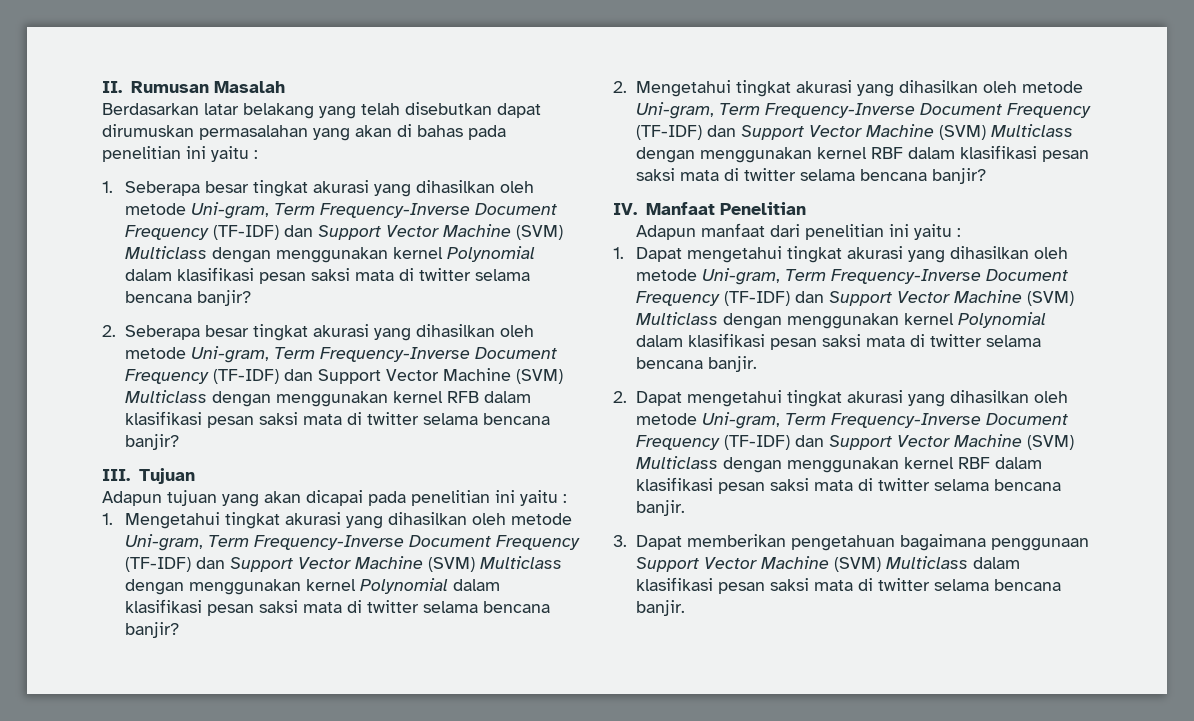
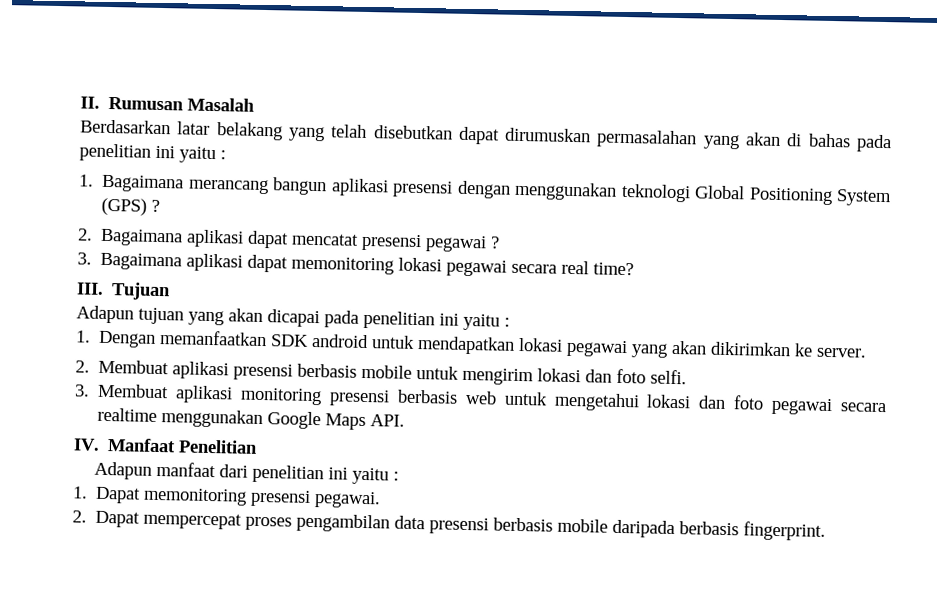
- 1. Seberapa besar tingkat akurasi yang dihasilkan oleh metode Uni-gram, Term Frequency-Inverse Document Frequency (TF-IDF) dan Support Vector Machine (SVM) Multiclass dengan menggunakan kernel Polynomial dalam klasifikasi pesan saksi mata di twitter selama bencana banjir?
- 2. Seberapa besar tingkat akurasi yang dihasilkan oleh metode Uni-gram, Term Frequency-Inverse Document Frequency (TF-IDF) dan Support Vector Machine (SVM) Multiclass dengan menggunakan kernel RFB dalam klasifikasi pesan saksi mata di twitter selama bencana banjir?
+ 1. Bagaimana merancang bangun aplikasi presensi dengan menggunakan teknologi Global Positioning System (GPS) ?
+ 2. Bagaimana aplikasi dapat mencatat presensi pegawai ?
+ 3. Bagaimana aplikasi dapat memonitoring lokasi pegawai secara real time?
- 1. Mengetahui tingkat akurasi yang dihasilkan oleh metode Uni-gram, Term Frequency-Inverse Document Frequency (TF-IDF) dan Support Vector Machine (SVM) Multiclass dengan menggunakan kernel Polynomial dalam klasifikasi pesan saksi mata di twitter selama bencana banjir?
- 2. Mengetahui tingkat akurasi yang dihasilkan oleh metode Uni-gram, Term Frequency-Inverse Document Frequency (TF-IDF) dan Support Vector Machine (SVM) Multiclass dengan menggunakan kernel RBF dalam klasifikasi pesan saksi mata di twitter selama bencana banjir?
+ 1. Dengan memanfaatkan SDK android untuk mendapatkan lokasi pegawai yang akan dikirimkan ke server.
+ 2. Membuat aplikasi presensi berbasis mobile untuk mengirim lokasi dan foto selfi.
+ 3. Membuat aplikasi monitoring presensi berbasis web untuk mengetahui lokasi dan foto pegawai secara realtime menggunakan Google Maps API.
- 1. Dapat mengetahui tingkat akurasi yang dihasilkan oleh metode Uni-gram, Term Frequency-Inverse Document Frequency (TF-IDF) dan Support Vector Machine (SVM) Multiclass dengan menggunakan kernel Polynomial dalam klasifikasi pesan saksi mata di twitter selama bencana banjir.
- 2. Dapat mengetahui tingkat akurasi yang dihasilkan oleh metode Uni-gram, Term Frequency-Inverse Document Frequency (TF-IDF) dan Support Vector Machine (SVM) Multiclass dengan menggunakan kernel RBF dalam klasifikasi pesan saksi mata di twitter selama bencana banjir.
- 3. Dapat memberikan pengetahuan bagaimana penggunaan Support Vector Machine (SVM) Multiclass dalam klasifikasi pesan saksi mata di twitter selama bencana banjir.
+ 1. Dapat memonitoring presensi pegawai.
+ 2. Dapat mempercepat proses pengambilan data presensi berbasis mobile daripada berbasis fingerprint.

